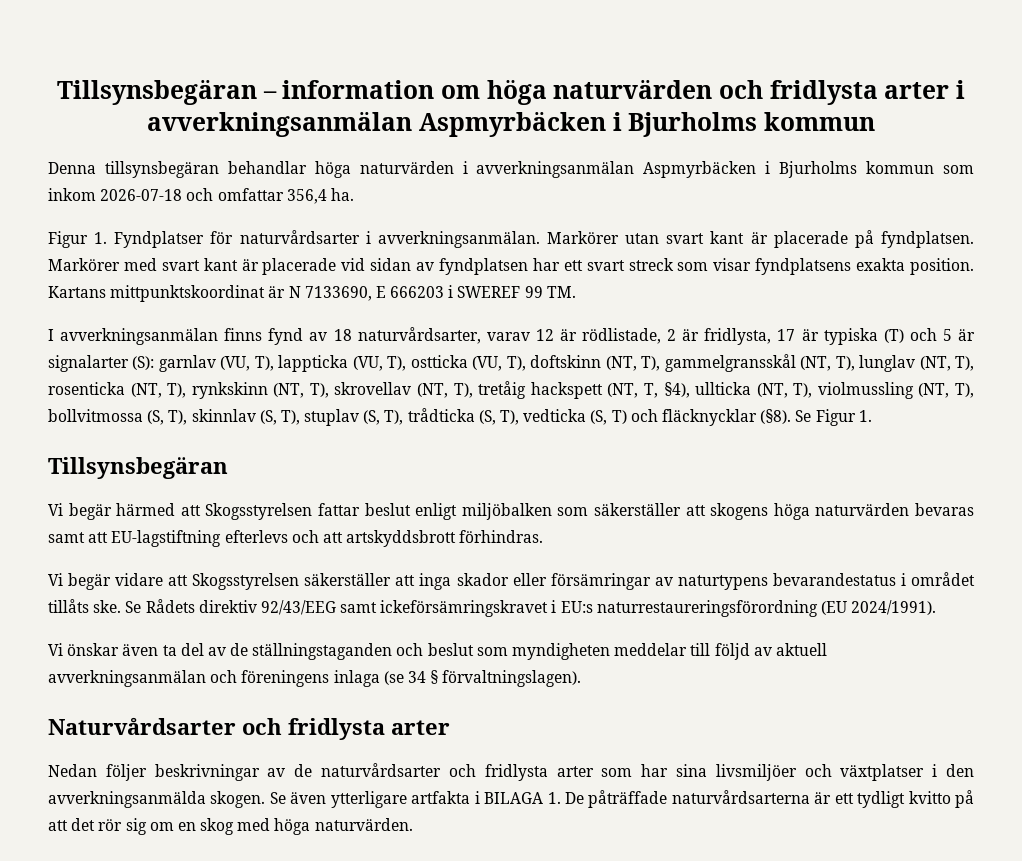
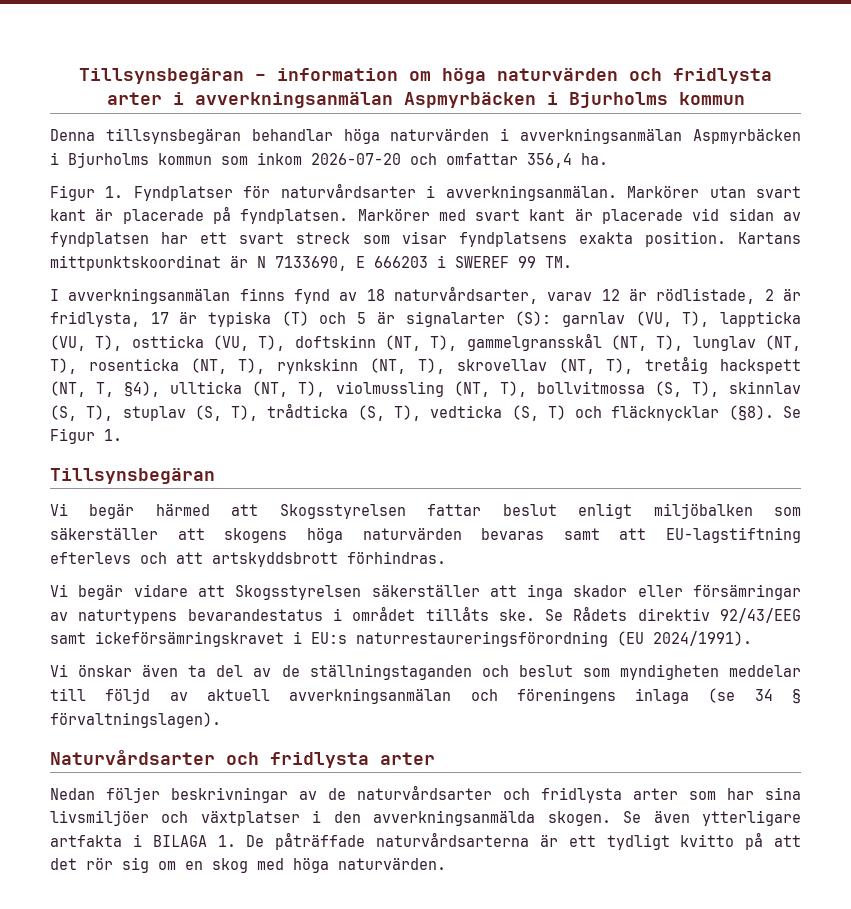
- Denna tillsynsbegäran behandlar höga naturvärden i avverkningsanmälan Aspmyrbäcken i Bjurholms kommun som inkom 2026-07-18 och omfattar 356,4 ha.
+ Denna tillsynsbegäran behandlar höga naturvärden i avverkningsanmälan Aspmyrbäcken i Bjurholms kommun som inkom 2026-07-20 och omfattar 356,4 ha.

